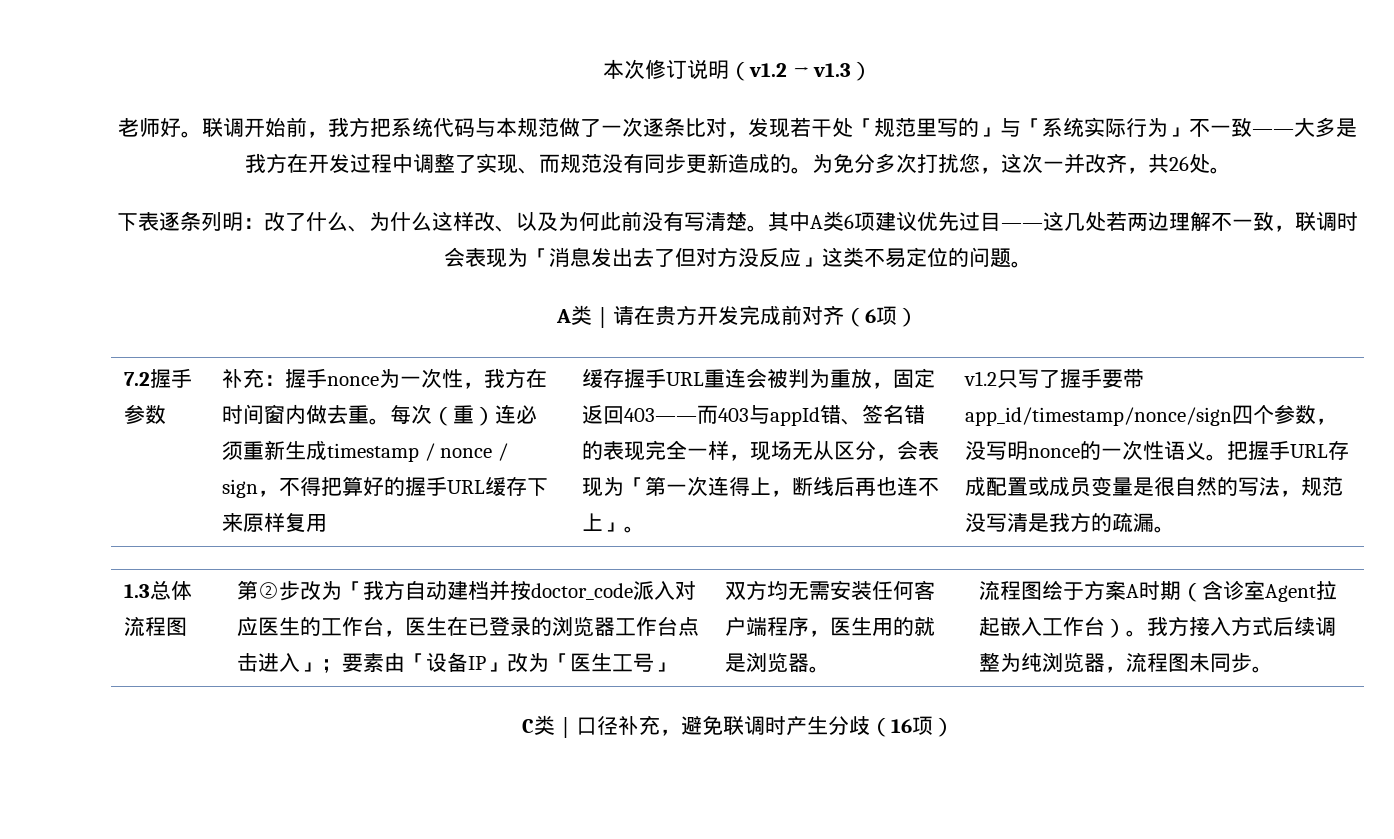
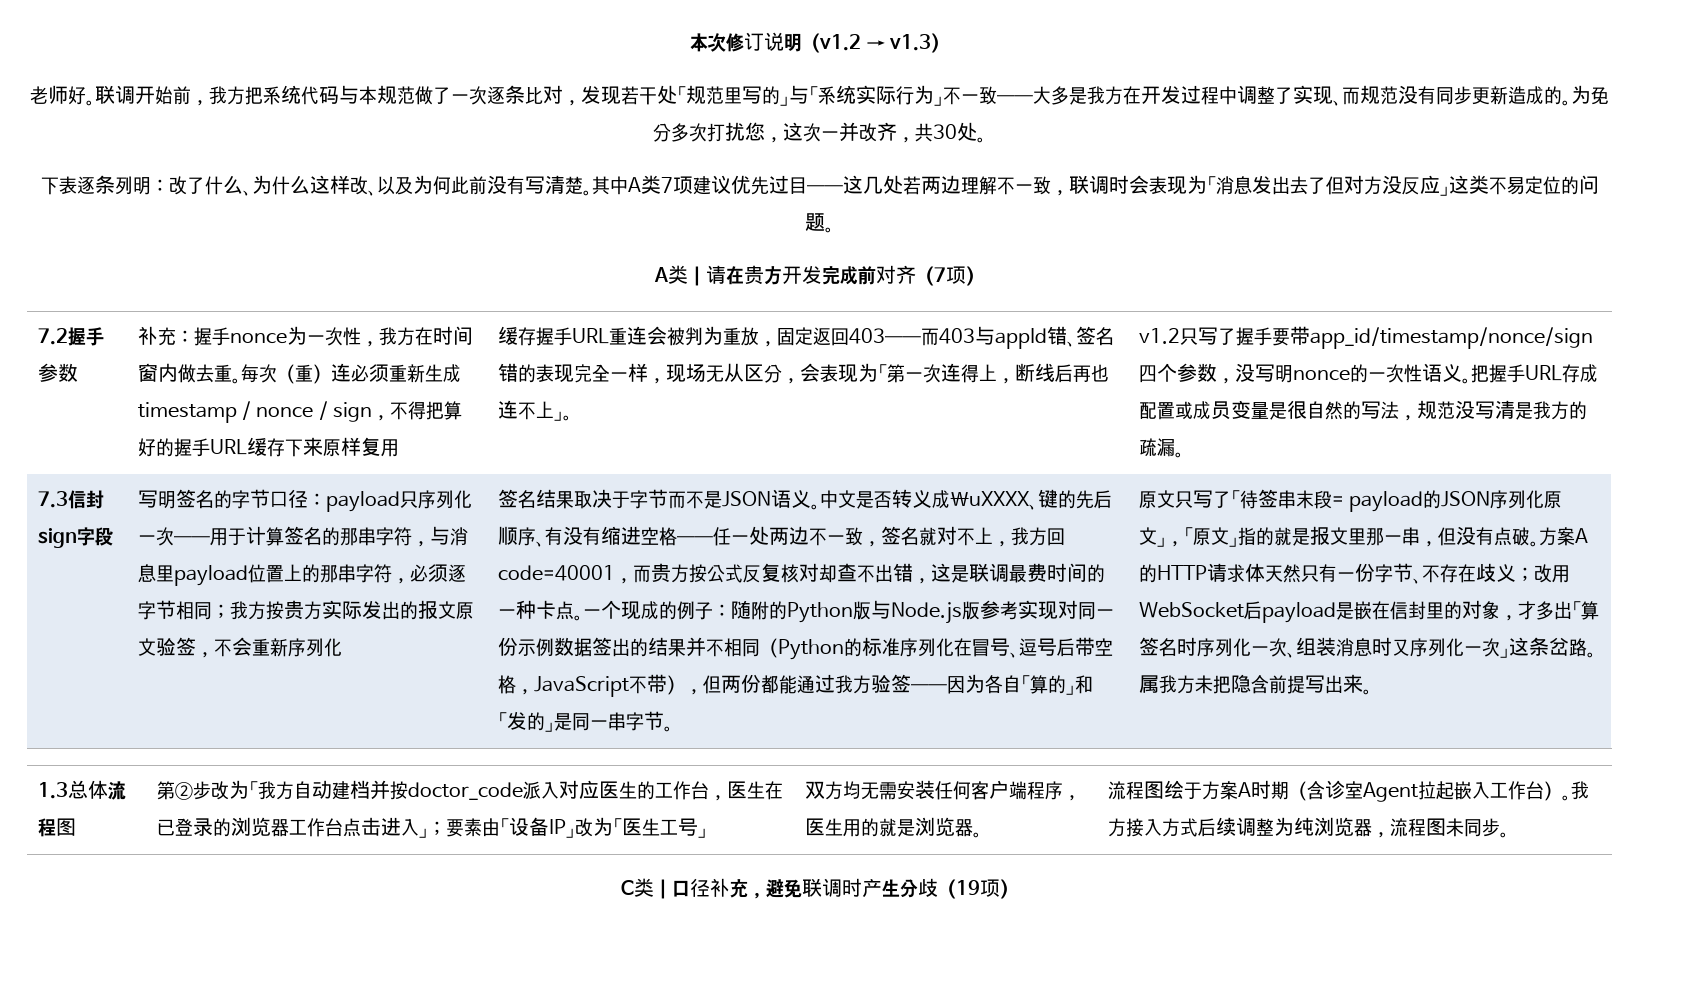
- 为免分多次打扰您，这次一并改齐，共26处。
+ 为免分多次打扰您，这次一并改齐，共30处。
- 其中A类6项建议优先过目——这几处若两边理解不一致，联调时会表现为「消息发出去了但对方没反应」这类不易定位的问题。
+ 其中A类7项建议优先过目——这几处若两边理解不一致，联调时会表现为「消息发出去了但对方没反应」这类不易定位的问题。
- A类｜请在贵方开发完成前对齐（6项）
+ A类｜请在贵方开发完成前对齐（7项）
+ 7.3信封sign字段 | 写明签名的字节口径：payload只序列化一次——用于计算签名的那串字符，与消息里payload位置上的那串字符，必须逐字节相同；我方按贵方实际发出的报文原文验签，不会重新序列化 | 签名结果取决于字节而不是JSON语义。中文是否转义成\uXXXX、键的先后顺序、有没有缩进空格——任一处两边不一致，签名就对不上，我方回code=40001，而贵方按公式反复核对却查不出错，这是联调最费时间的一种卡点。一个现成的例子：随附的Python版与Node.js版参考实现对同一份示例数据签出的结果并不相同（Python的标准序列化在冒号、逗号后带空格，JavaScript不带），但两份都能通过我方验签——因为各自「算的」和「发的」是同一串字节。 | 原文只写了「待签串末段= payload的JSON序列化原文」，「原文」指的就是报文里那一串，但没有点破。方案A的HTTP请求体天然只有一份字节、不存在歧义；改用WebSocket后payload是嵌在信封里的对象，才多出「算签名时序列化一次、组装消息时又序列化一次」这条岔路。属我方未把隐含前提写出来。
- C类｜口径补充，避免联调时产生分歧（16项）
+ C类｜口径补充，避免联调时产生分歧（19项）

